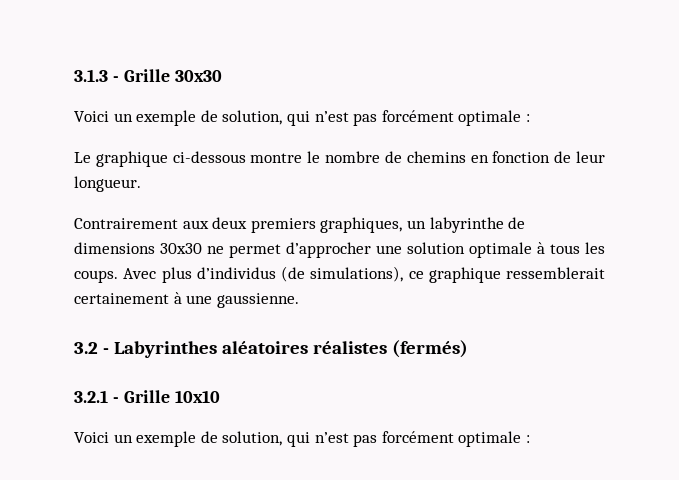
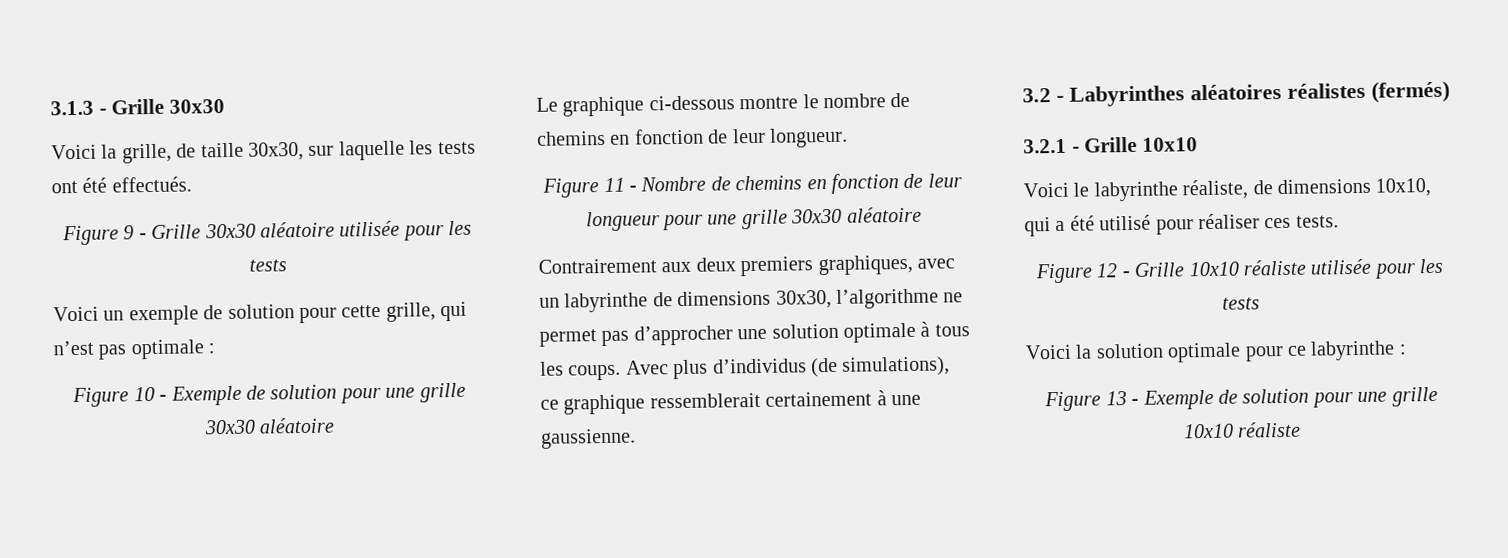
  3.1.3 - Grille 30x30
- Voici un exemple de solution, qui n’est pas forcément optimale :
+ Voici la grille, de taille 30x30, sur laquelle les tests ont été effectués.
+ Figure 9 - Grille 30x30 aléatoire utilisée pour les tests
+ Voici un exemple de solution pour cette grille, qui n’est pas optimale :
+ Figure 10 - Exemple de solution pour une grille 30x30 aléatoire
+ Figure 11 - Nombre de chemins en fonction de leur longueur pour une grille 30x30 aléatoire
- Contrairement aux deux premiers graphiques, un labyrinthe de dimensions 30x30 ne permet d’approcher une solution optimale à tous les coups.
+ Contrairement aux deux premiers graphiques, avec un labyrinthe de dimensions 30x30, l’algorithme ne permet pas d’approcher une solution optimale à tous les coups.
  3.2.1 - Grille 10x10
- Voici un exemple de solution, qui n’est pas forcément optimale :
+ Voici le labyrinthe réaliste, de dimensions 10x10, qui a été utilisé pour réaliser ces tests.
+ Figure 12 - Grille 10x10 réaliste utilisée pour les tests
+ Voici la solution optimale pour ce labyrinthe :
+ Figure 13 - Exemple de solution pour une grille 10x10 réaliste

